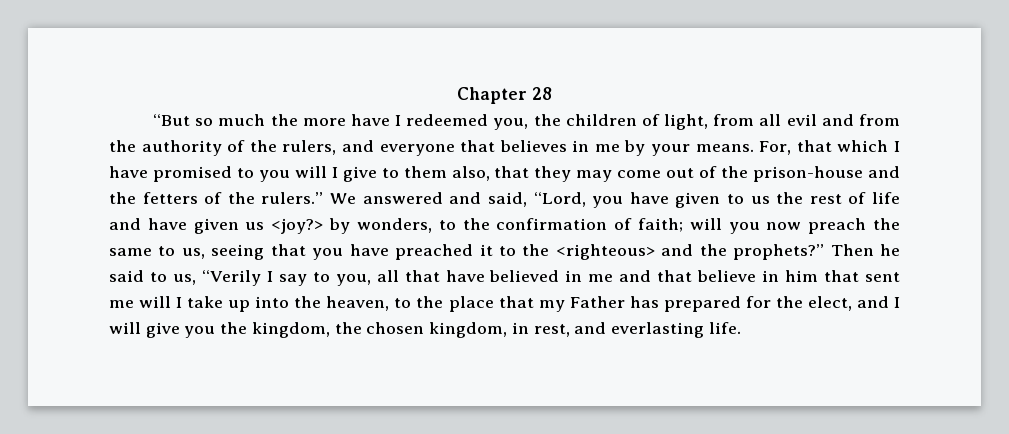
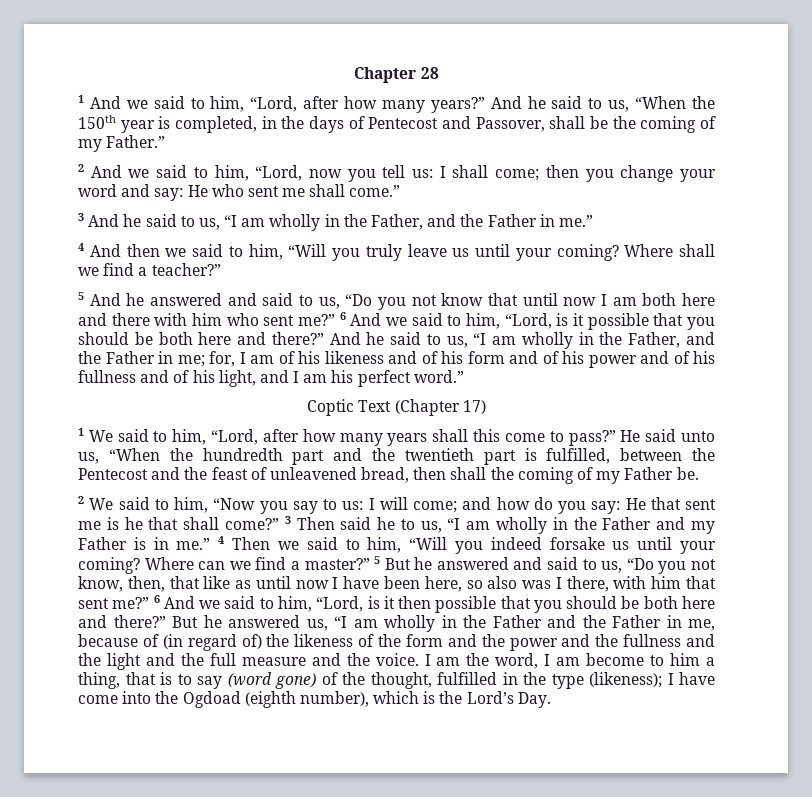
- “But so much the more have I redeemed you, the children of light, from all evil and from the authority of the rulers, and everyone that believes in me by your means. For, that which I have promised to you will I give to them also, that they may come out of the prison-house and the fetters of the rulers.” We answered and said, “Lord, you have given to us the rest of life and have given us <joy?> by wonders, to the confirmation of faith; will you now preach the same to us, seeing that you have preached it to the <righteous> and the prophets?” Then he said to us, “Verily I say to you, all that have believed in me and that believe in him that sent me will I take up into the heaven, to the place that my Father has prepared for the elect, and I will give you the kingdom, the chosen kingdom, in rest, and everlasting life.
+ 1 And we said to him, “Lord, after how many years?” And he said to us, “When the 150th year is completed, in the days of Pentecost and Passover, shall be the coming of my Father.”
+ 2 And we said to him, “Lord, now you tell us: I shall come; then you change your word and say: He who sent me shall come.”
+ 3 And he said to us, “I am wholly in the Father, and the Father in me.”
+ 4 And then we said to him, “Will you truly leave us until your coming? Where shall we find a teacher?”
+ 5 And he answered and said to us, “Do you not know that until now I am both here and there with him who sent me?” 6 And we said to him, “Lord, is it possible that you should be both here and there?” And he said to us, “I am wholly in the Father, and the Father in me; for, I am of his likeness and of his form and of his power and of his fullness and of his light, and I am his perfect word.”
+ Coptic Text (Chapter 17)
+ 1 We said to him, “Lord, after how many years shall this come to pass?” He said unto us, “When the hundredth part and the twentieth part is fulfilled, between the Pentecost and the feast of unleavened bread, then shall the coming of my Father be.
+ 2 We said to him, “Now you say to us: I will come; and how do you say: He that sent me is he that shall come?” 3 Then said he to us, “I am wholly in the Father and my Father is in me.” 4 Then we said to him, “Will you indeed forsake us until your coming? Where can we find a master?” 5 But he answered and said to us, “Do you not know, then, that like as until now I have been here, so also was I there, with him that sent me?” 6 And we said to him, “Lord, is it then possible that you should be both here and there?” But he answered us, “I am wholly in the Father and the Father in me, because of (in regard of) the likeness of the form and the power and the fullness and the light and the full measure and the voice. I am the word, I am become to him a thing, that is to say (word gone) of the thought, fulfilled in the type (likeness); I have come into the Ogdoad (eighth number), which is the Lord’s Day.

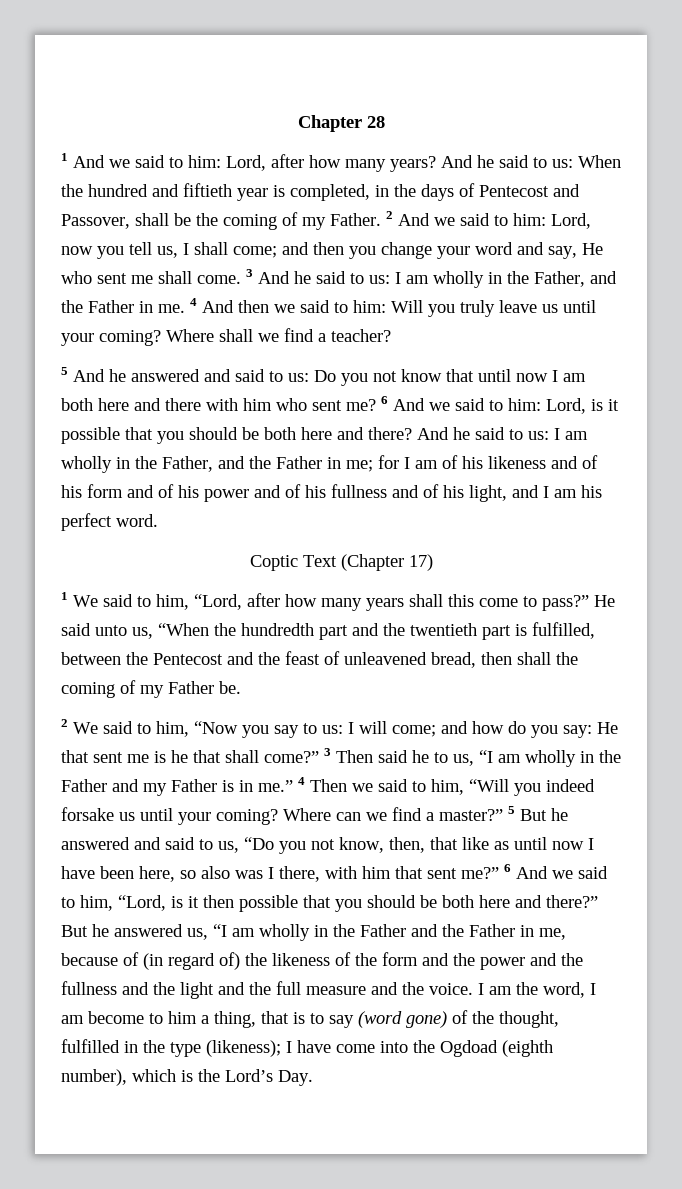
- 1 And we said to him, “Lord, after how many years?” And he said to us, “When the 150th year is completed, in the days of Pentecost and Passover, shall be the coming of my Father.”
- 2 And we said to him, “Lord, now you tell us: I shall come;
+ 1 And we said to him: Lord, after how many years? And he said to us: When the hundred and fiftieth year is completed, in the days of Pentecost and Passover, shall be the coming of my Father. 2 And we said to him: Lord, now you tell us, I shall come;
- then you change your word and say: He who sent me shall come.”
- 3 And he said to us, “I am wholly in the Father, and the Father in me.”
- 4 And then we said to him, “Will you truly leave us until your coming?
+ and then you change your word and say, He who sent me shall come. 3 And he said to us: I am wholly in the Father, and the Father in me. 4 And then we said to him: Will you truly leave us until your coming?
- Where shall we find a teacher?”
+ Where shall we find a teacher?
- 5 And he answered and said to us, “Do you not know that until now I am both here and there with him who sent me?” 6 And we said to him, “Lord, is it possible that you should be both here and there?” And he said to us, “I am wholly in the Father, and the Father in me;
+ 5 And he answered and said to us: Do you not know that until now I am both here and there with him who sent me? 6 And we said to him: Lord, is it possible that you should be both here and there? And he said to us: I am wholly in the Father, and the Father in me;
- for, I am of his likeness and of his form and of his power and of his fullness and of his light, and I am his perfect word.”
+ for I am of his likeness and of his form and of his power and of his fullness and of his light, and I am his perfect word.

